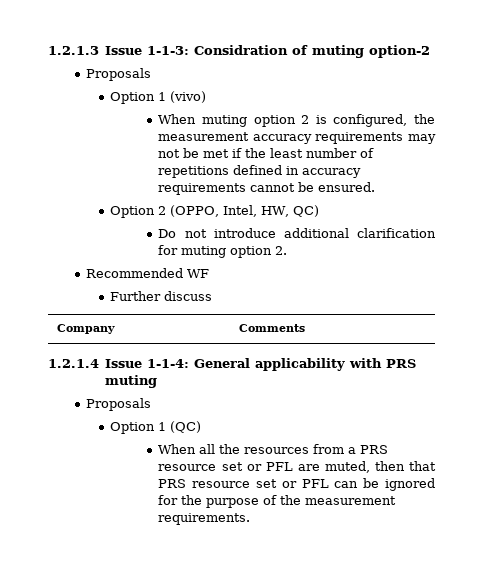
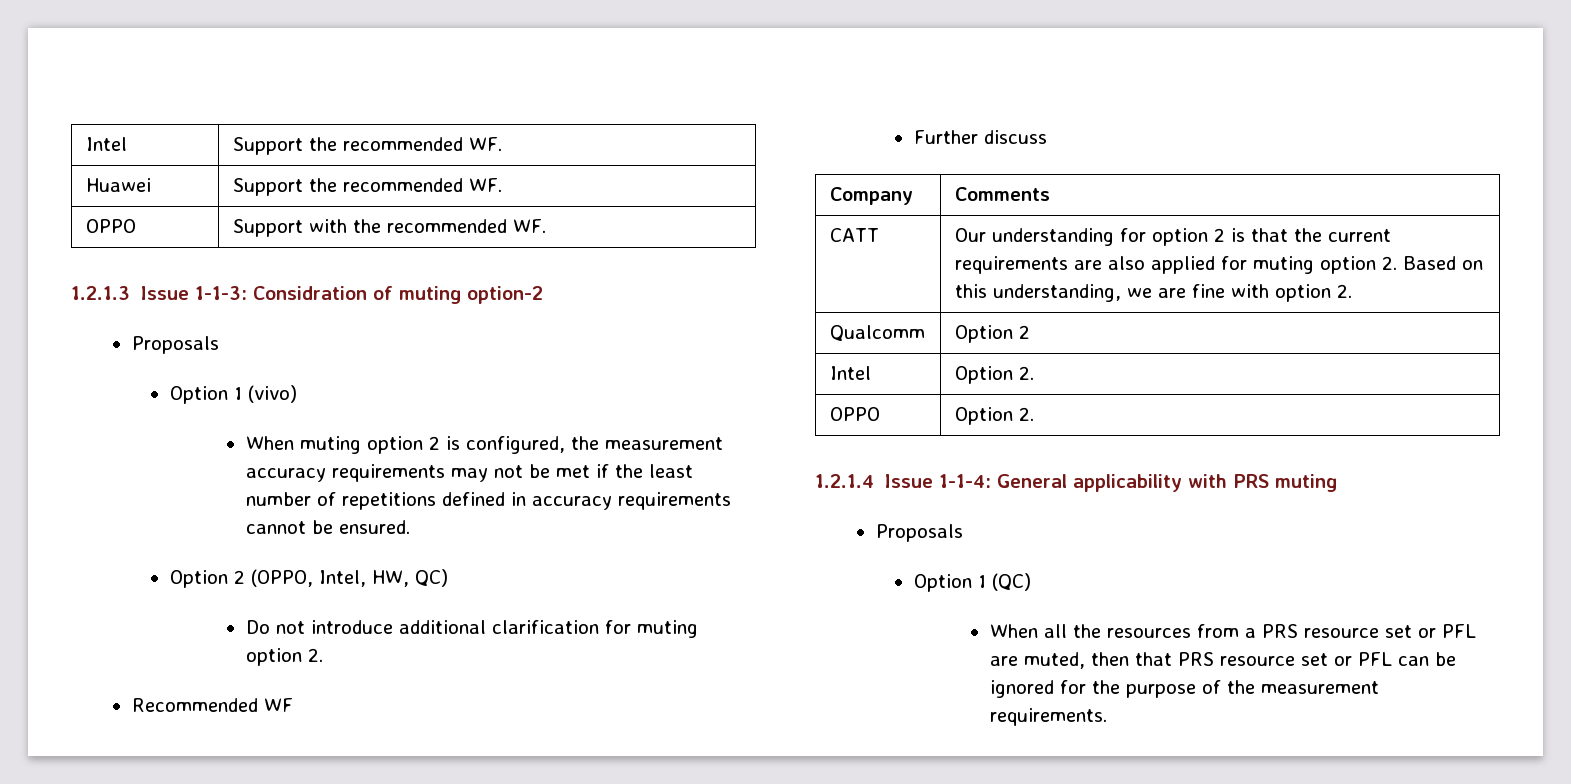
+ Intel | Support the recommended WF.
+ Huawei | Support the recommended WF.
+ OPPO | Support with the recommended WF.
+ CATT | Our understanding for option 2 is that the current requirements are also applied for muting option 2. Based on this understanding, we are fine with option 2.
+ Qualcomm | Option 2
+ Intel | Option 2.
+ OPPO | Option 2.

